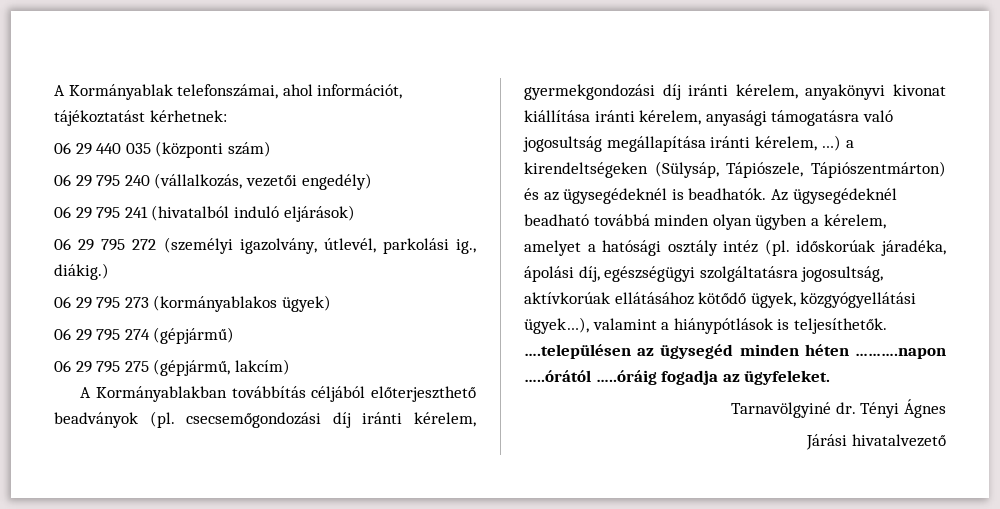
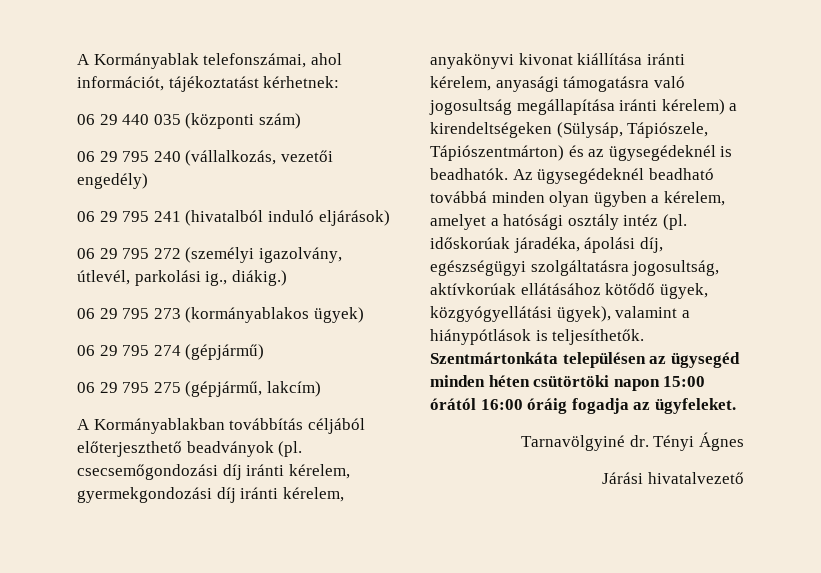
- A Kormányablakban továbbítás céljából előterjeszthető beadványok (pl. csecsemőgondozási díj iránti kérelem, gyermekgondozási díj iránti kérelem, anyakönyvi kivonat kiállítása iránti kérelem, anyasági támogatásra való jogosultság megállapítása iránti kérelem, …) a kirendeltségeken (Sülysáp, Tápiószele, Tápiószentmárton) és az ügysegédeknél is beadhatók.
+ A Kormányablakban továbbítás céljából előterjeszthető beadványok (pl. csecsemőgondozási díj iránti kérelem, gyermekgondozási díj iránti kérelem, anyakönyvi kivonat kiállítása iránti kérelem, anyasági támogatásra való jogosultság megállapítása iránti kérelem) a kirendeltségeken (Sülysáp, Tápiószele, Tápiószentmárton) és az ügysegédeknél is beadhatók.
- Az ügysegédeknél beadható továbbá minden olyan ügyben a kérelem, amelyet a hatósági osztály intéz (pl. időskorúak járadéka, ápolási díj, egészségügyi szolgáltatásra jogosultság, aktívkorúak ellátásához kötődő ügyek, közgyógyellátási ügyek…), valamint a hiánypótlások is teljesíthetők.
+ Az ügysegédeknél beadható továbbá minden olyan ügyben a kérelem, amelyet a hatósági osztály intéz (pl. időskorúak járadéka, ápolási díj, egészségügyi szolgáltatásra jogosultság, aktívkorúak ellátásához kötődő ügyek, közgyógyellátási ügyek), valamint a hiánypótlások is teljesíthetők.
- ….településen az ügysegéd minden héten ……….napon …..órától …..óráig fogadja az ügyfeleket.
+ Szentmártonkáta településen az ügysegéd minden héten csütörtöki napon 15:00 órától 16:00 óráig fogadja az ügyfeleket.

